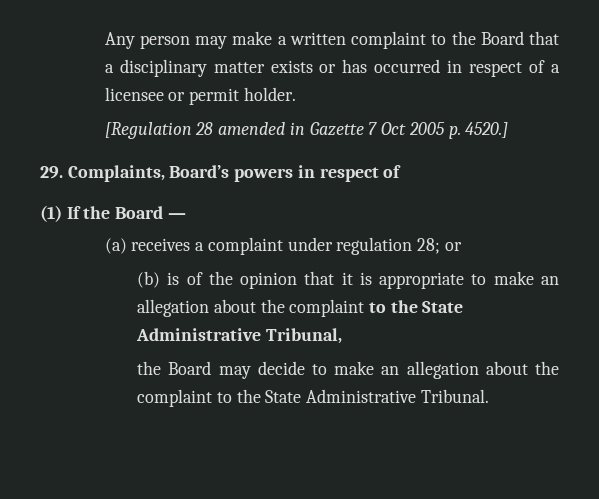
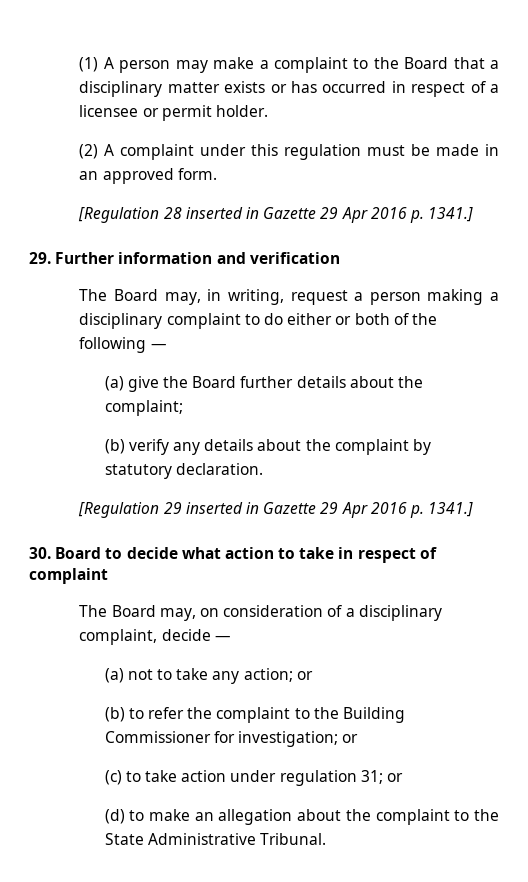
- Any person may make a written complaint to the Board that a disciplinary matter exists or has occurred in respect of a licensee or permit holder.
+ (1) A person may make a complaint to the Board that a disciplinary matter exists or has occurred in respect of a licensee or permit holder.
+ (2) A complaint under this regulation must be made in an approved form.
- [Regulation 28 amended in Gazette 7 Oct 2005 p. 4520.]
- 29. Complaints, Board’s powers in respect of
- (1) If the Board —
- (a) receives a complaint under regulation 28; or
- (b) is of the opinion that it is appropriate to make an allegation about the complaint to the State Administrative Tribunal,
- the Board may decide to make an allegation about the complaint to the State Administrative Tribunal.
+ [Regulation 28 inserted in Gazette 29 Apr 2016 p. 1341.]
+ 29. Further information and verification
+ The Board may, in writing, request a person making a disciplinary complaint to do either or both of the following —
+ (a) give the Board further details about the complaint;
+ (b) verify any details about the complaint by statutory declaration.
+ [Regulation 29 inserted in Gazette 29 Apr 2016 p. 1341.]
+ 30. Board to decide what action to take in respect of complaint
+ The Board may, on consideration of a disciplinary complaint, decide —
+ (a) not to take any action; or
+ (b) to refer the complaint to the Building Commissioner for investigation; or
+ (c) to take action under regulation 31; or
+ (d) to make an allegation about the complaint to the State Administrative Tribunal.

